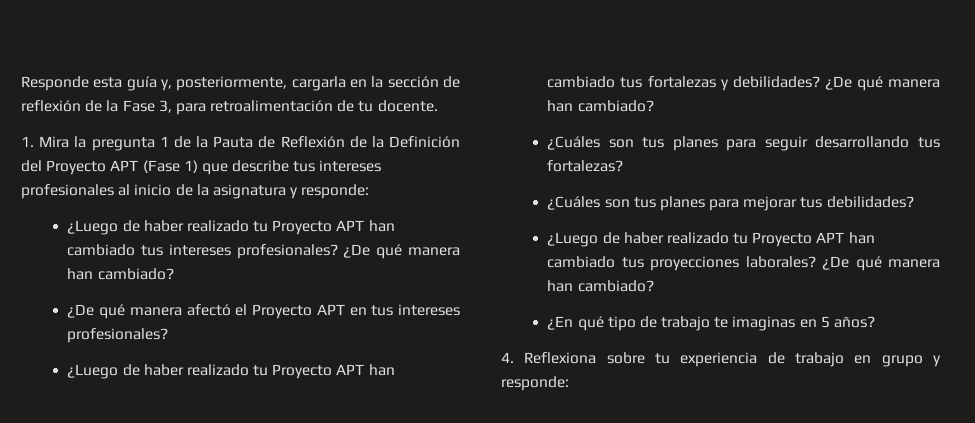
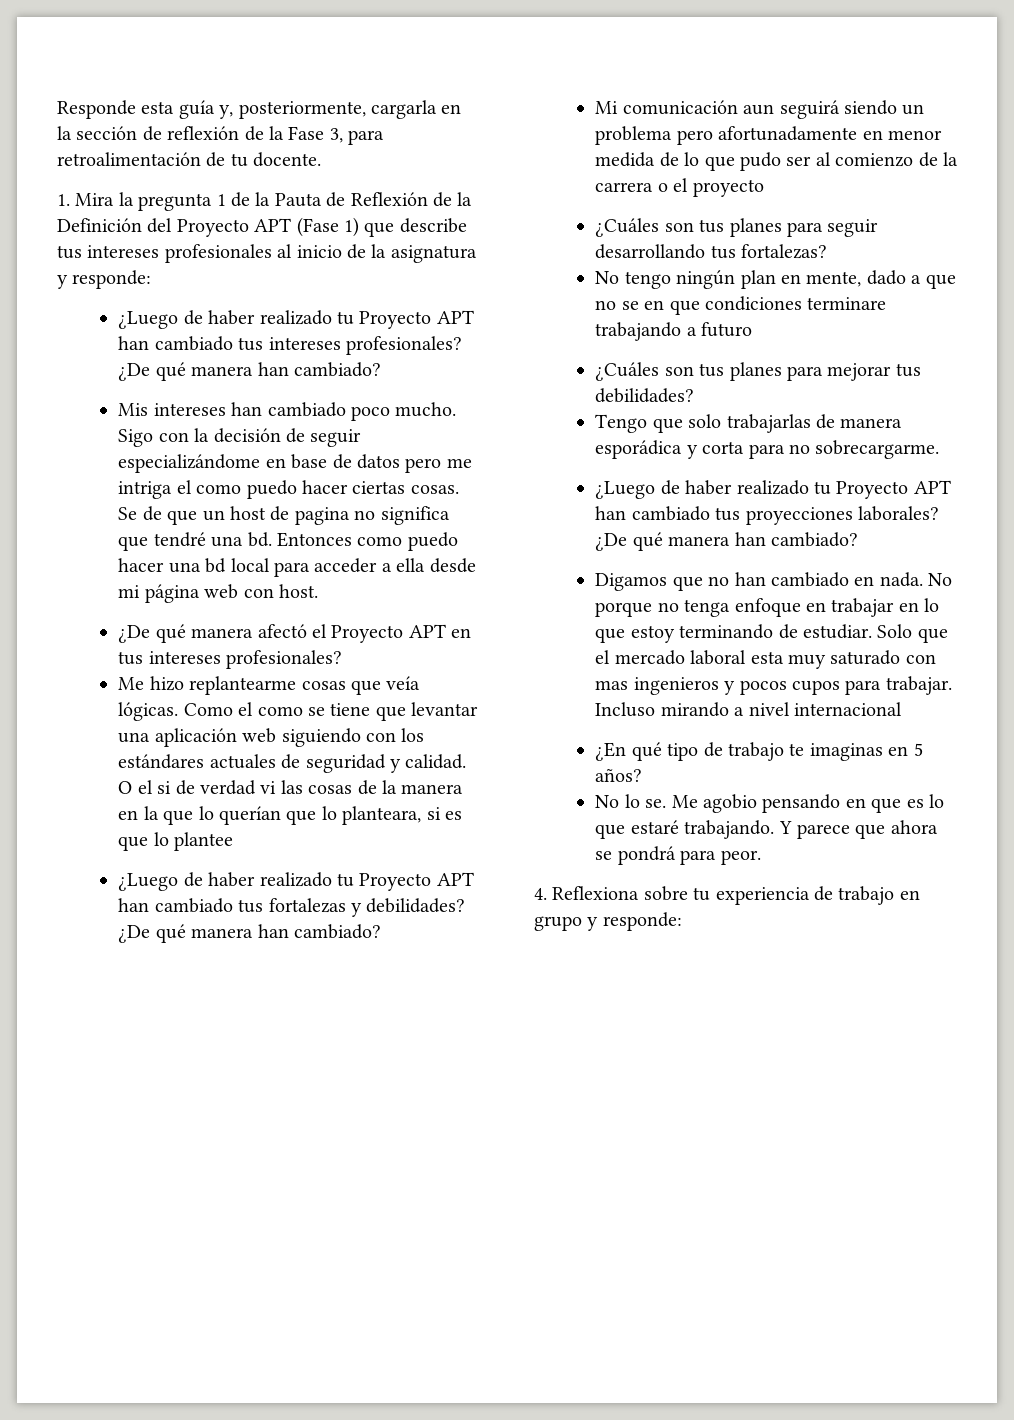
+ Mis intereses han cambiado poco mucho. Sigo con la decisión de seguir especializándome en base de datos pero me intriga el como puedo hacer ciertas cosas. Se de que un host de pagina no significa que tendré una bd. Entonces como puedo hacer una bd local para acceder a ella desde mi página web con host.
+ Me hizo replantearme cosas que veía lógicas. Como el como se tiene que levantar una aplicación web siguiendo con los estándares actuales de seguridad y calidad. O el si de verdad vi las cosas de la manera en la que lo querían que lo planteara, si es que lo plantee
+ Mi comunicación aun seguirá siendo un problema pero afortunadamente en menor medida de lo que pudo ser al comienzo de la carrera o el proyecto
+ No tengo ningún plan en mente, dado a que no se en que condiciones terminare trabajando a futuro
+ Tengo que solo trabajarlas de manera esporádica y corta para no sobrecargarme.
+ Digamos que no han cambiado en nada. No porque no tenga enfoque en trabajar en lo que estoy terminando de estudiar. Solo que el mercado laboral esta muy saturado con mas ingenieros y pocos cupos para trabajar. Incluso mirando a nivel internacional
+ No lo se. Me agobio pensando en que es lo que estaré trabajando. Y parece que ahora se pondrá para peor.

